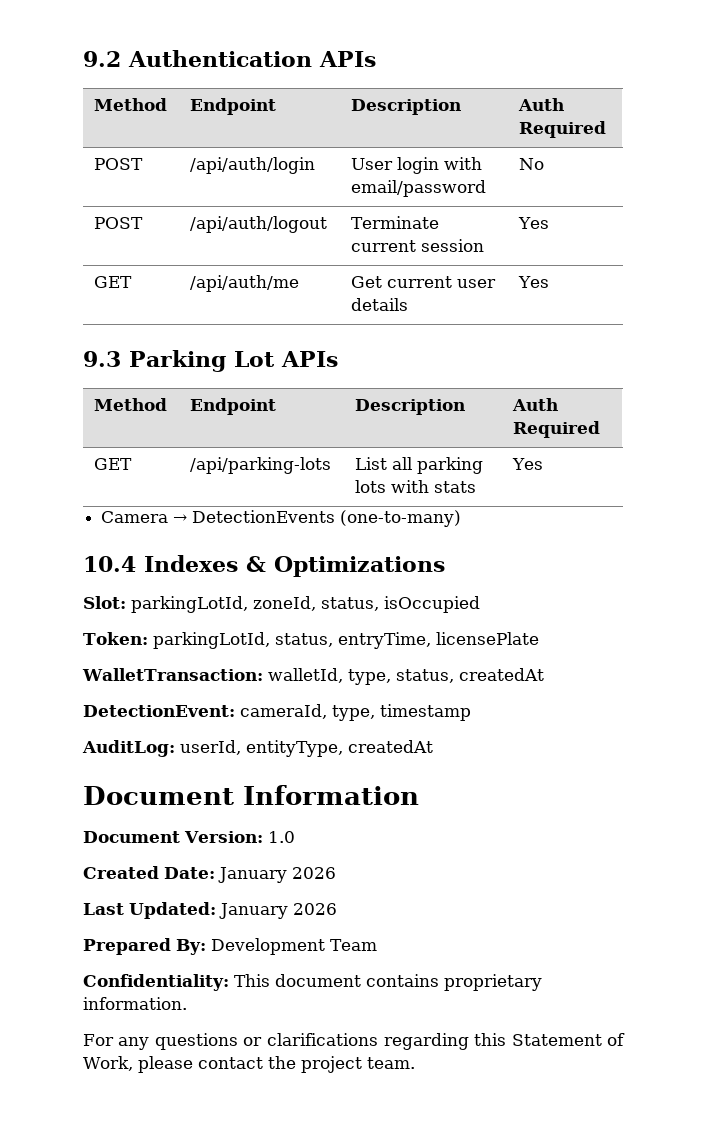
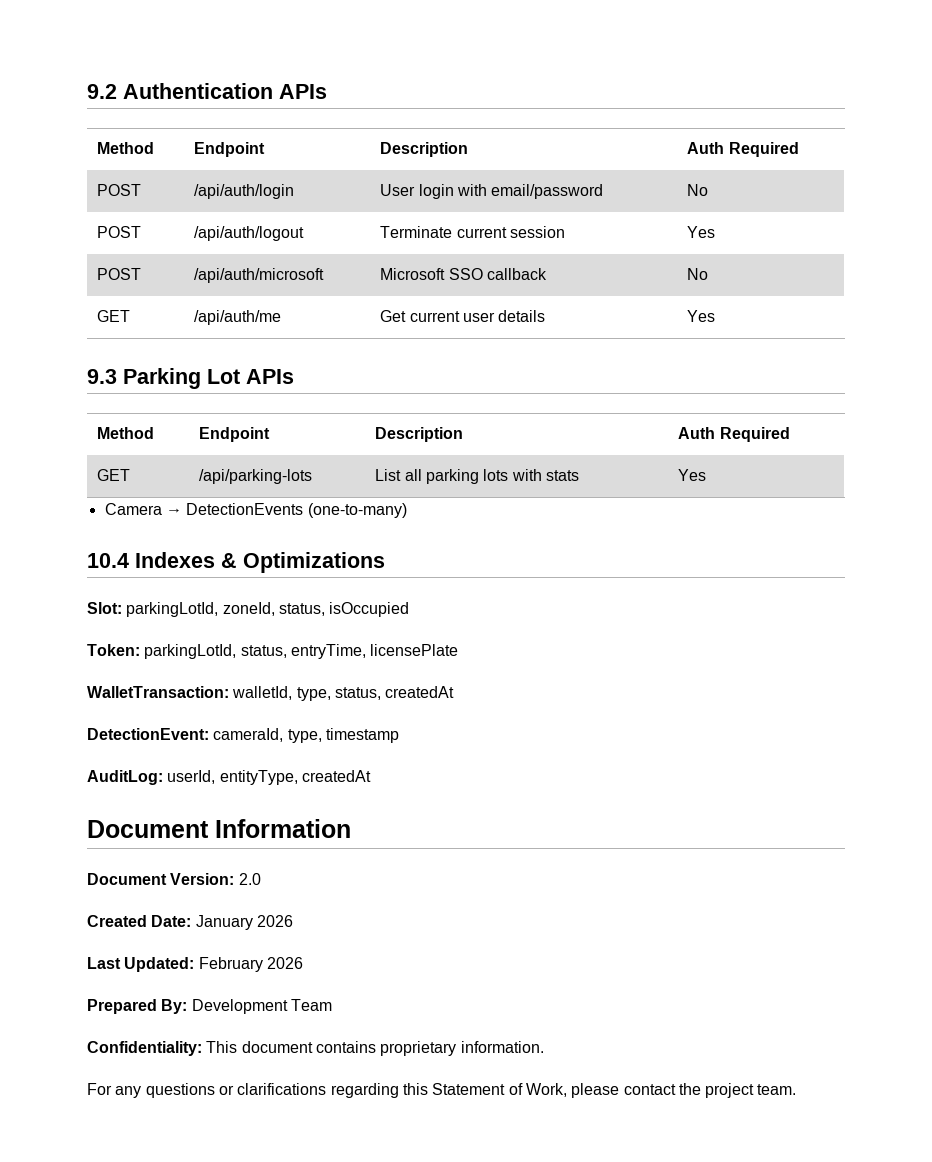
+ POST | /api/auth/microsoft | Microsoft SSO callback | No
- Document Version: 1.0
+ Document Version: 2.0
- Last Updated: January 2026
+ Last Updated: February 2026

